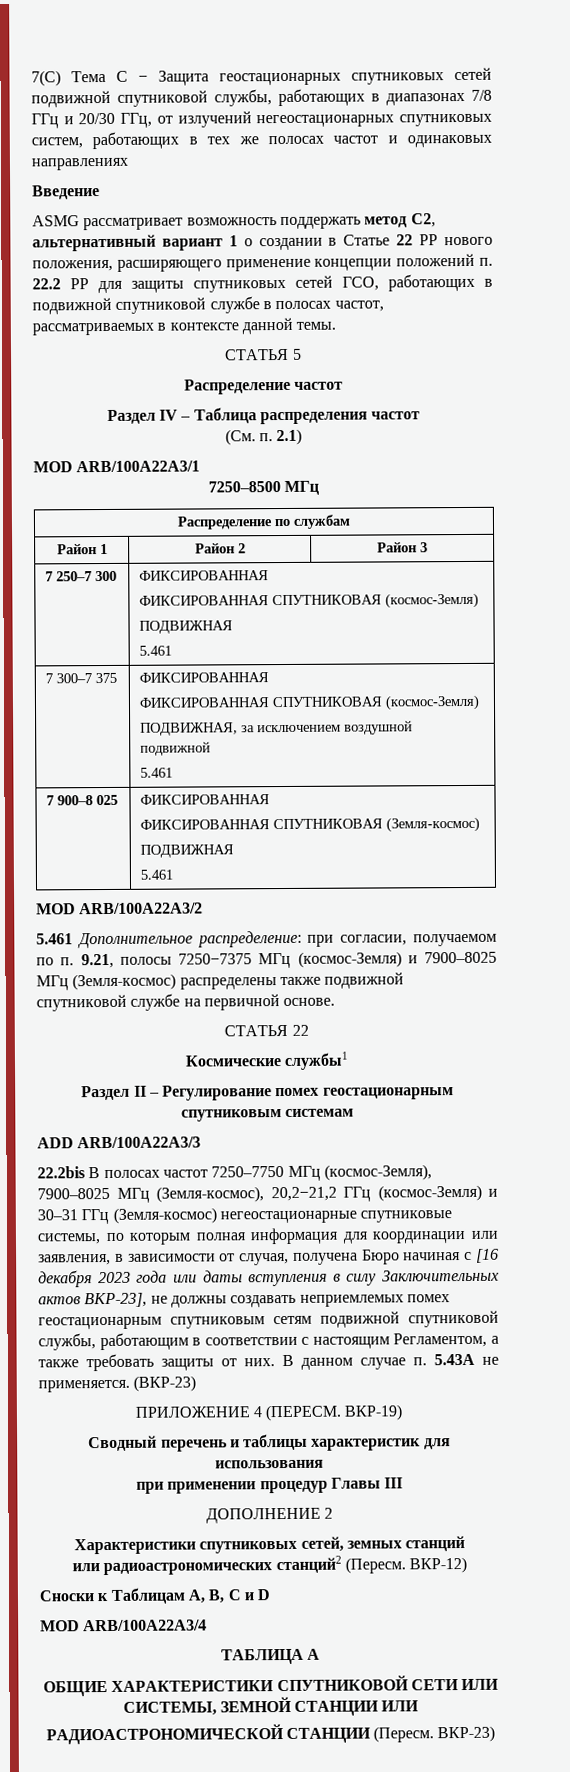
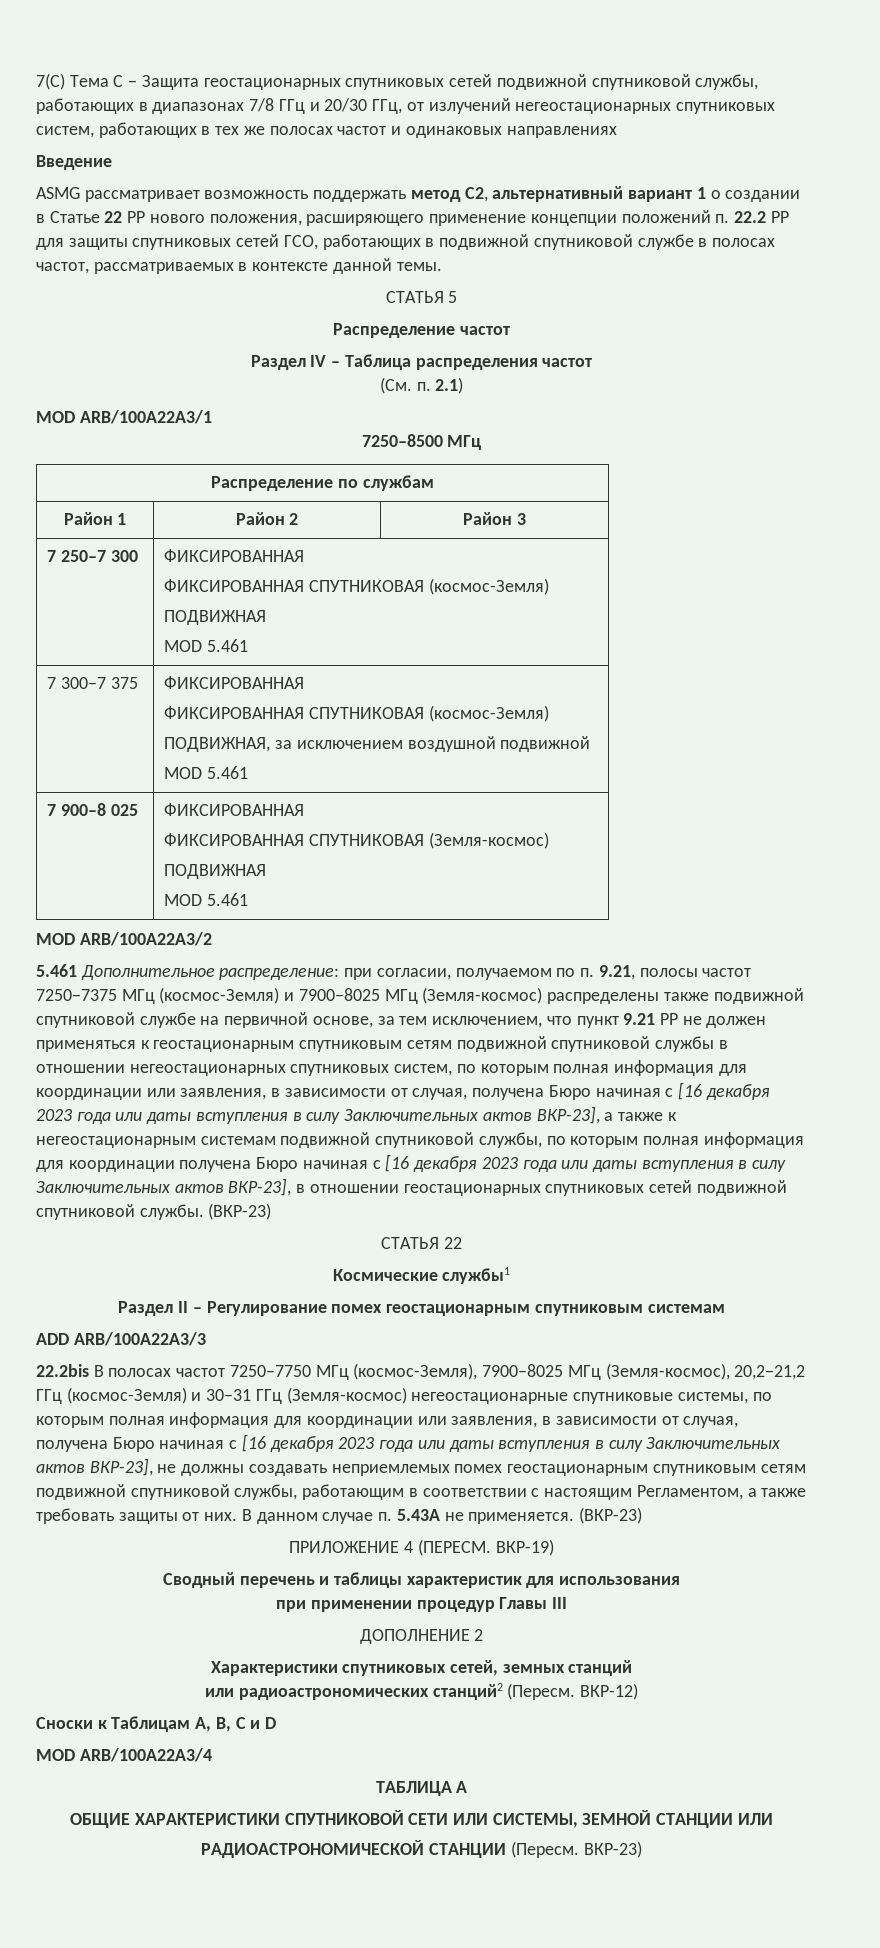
  7 250–7 300 | ФИКСИРОВАННАЯ
  ФИКСИРОВАННАЯ СПУТНИКОВАЯ (космос-Земля)
  ПОДВИЖНАЯ
- 5.461
+ MOD 5.461
  7 300–7 375 | ФИКСИРОВАННАЯ
  ФИКСИРОВАННАЯ СПУТНИКОВАЯ (космос-Земля)
  ПОДВИЖНАЯ, за исключением воздушной подвижной
- 5.461
+ MOD 5.461
  7 900–8 025 | ФИКСИРОВАННАЯ
  ФИКСИРОВАННАЯ СПУТНИКОВАЯ (Земля-космос)
  ПОДВИЖНАЯ
- 5.461
+ MOD 5.461
- 5.461 Дополнительное распределение: при согласии, получаемом по п. 9.21, полосы 7250−7375 МГц (космос-Земля) и 7900–8025 МГц (Земля-космос) распределены также подвижной спутниковой службе на первичной основе.
+ 5.461 Дополнительное распределение: при согласии, получаемом по п. 9.21, полосы частот 7250−7375 МГц (космос-Земля) и 7900–8025 МГц (Земля-космос) распределены также подвижной спутниковой службе на первичной основе, за тем исключением, что пункт 9.21 РР не должен применяться к геостационарным спутниковым сетям подвижной спутниковой службы в отношении негеостационарных спутниковых систем, по которым полная информация для координации или заявления, в зависимости от случая, получена Бюро начиная с [16 декабря 2023 года или даты вступления в силу Заключительных актов ВКР-23], а также к негеостационарным системам подвижной спутниковой службы, по которым полная информация для координации получена Бюро начиная с [16 декабря 2023 года или даты вступления в силу Заключительных актов ВКР-23], в отношении геостационарных спутниковых сетей подвижной спутниковой службы. (ВКР-23)

